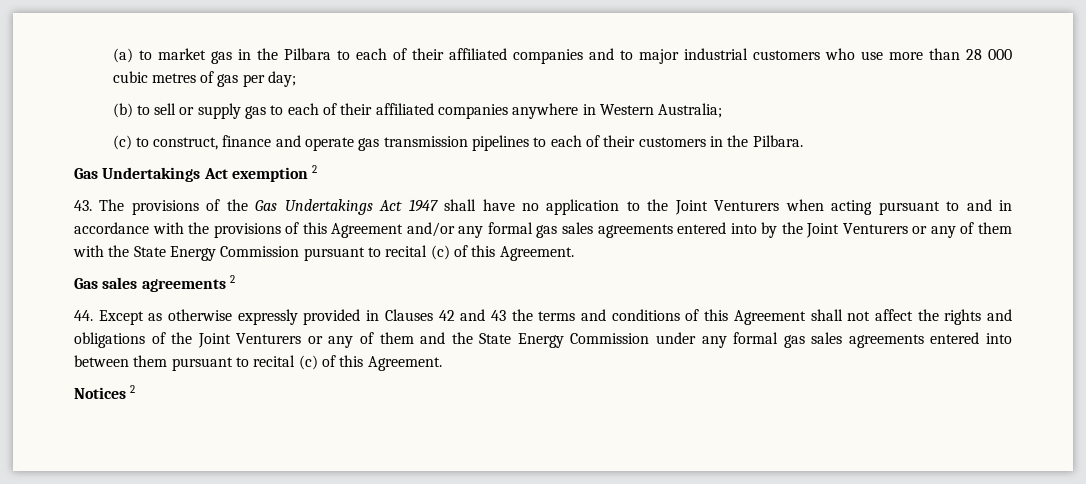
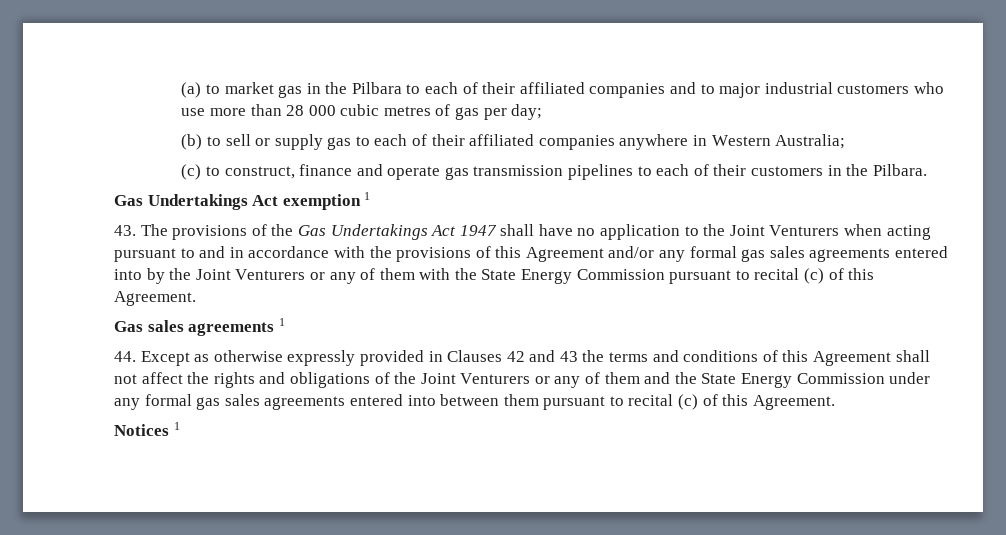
- Gas Undertakings Act exemption 2
+ Gas Undertakings Act exemption 1
- Gas sales agreements 2
+ Gas sales agreements 1
- Notices 2
+ Notices 1

